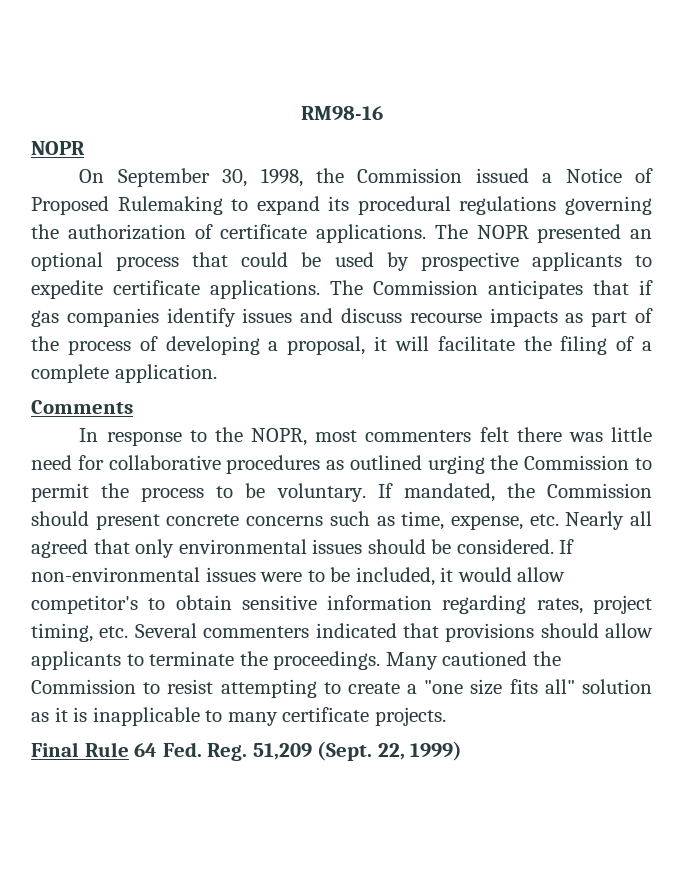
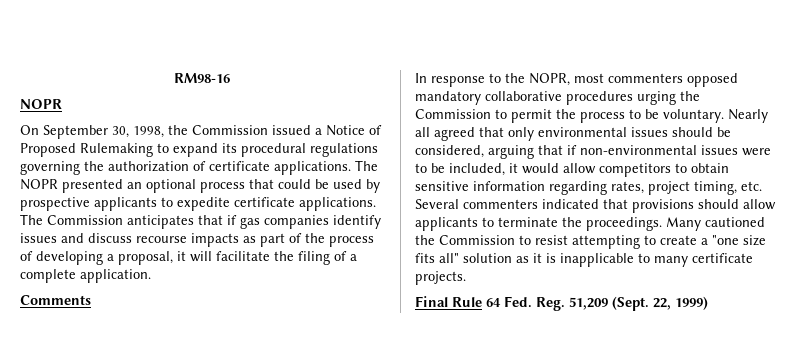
- In response to the NOPR, most commenters felt there was little need for collaborative procedures as outlined urging the Commission to permit the process to be voluntary.
+ In response to the NOPR, most commenters opposed mandatory collaborative procedures urging the Commission to permit the process to be voluntary.
- If mandated, the Commission should present concrete concerns such as time, expense, etc. Nearly all agreed that only environmental issues should be considered. If non-environmental issues were to be included, it would allow competitor's to obtain sensitive information regarding rates, project timing, etc. Several commenters indicated that provisions should allow applicants to terminate the proceedings.
+ Nearly all agreed that only environmental issues should be considered, arguing that if non-environmental issues were to be included, it would allow competitors to obtain sensitive information regarding rates, project timing, etc. Several commenters indicated that provisions should allow applicants to terminate the proceedings.

